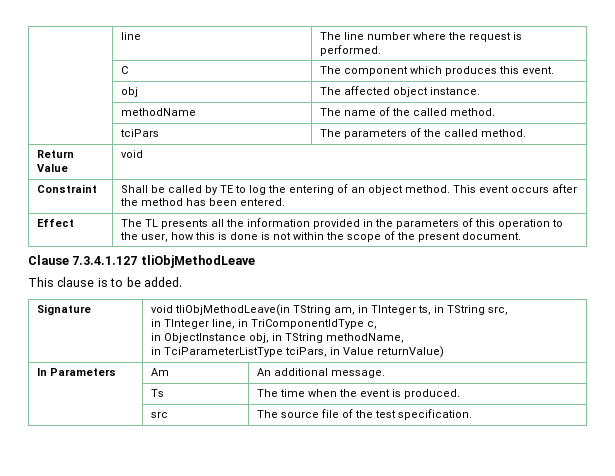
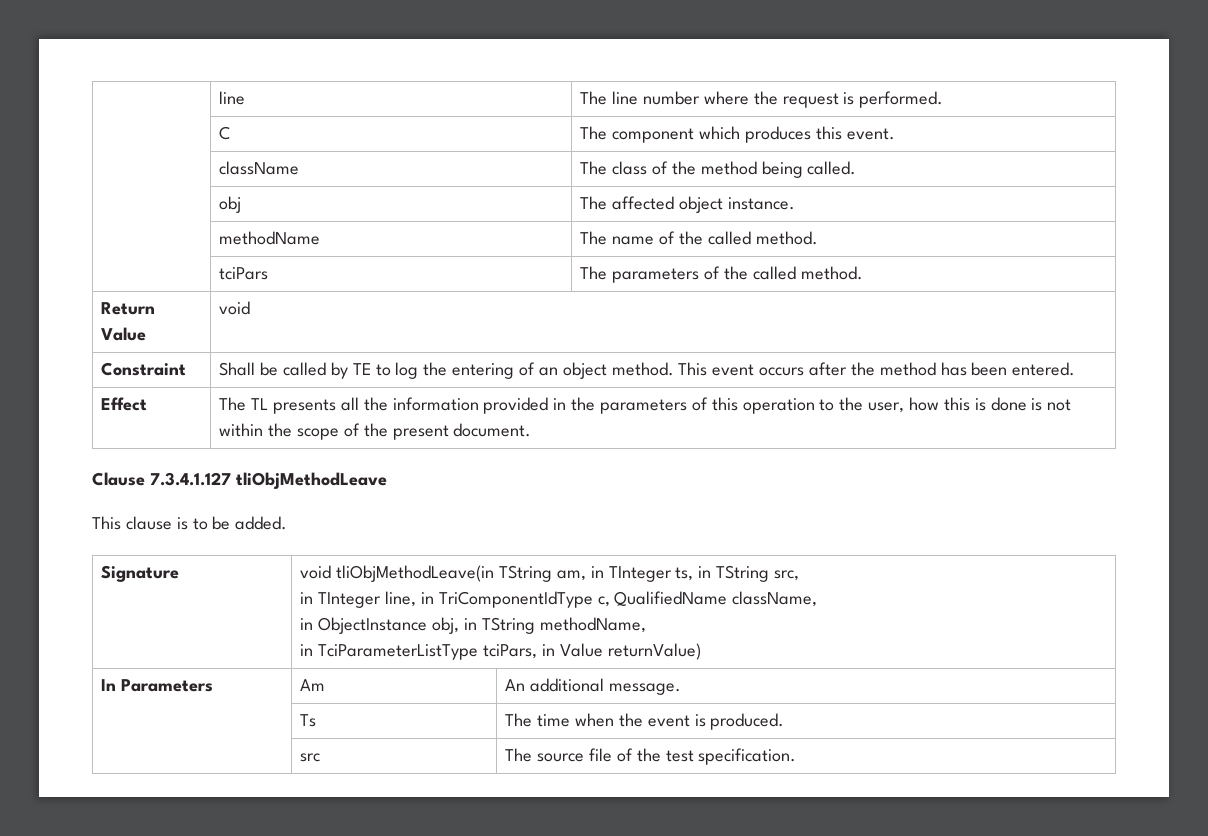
+ | className | The class of the method being called.
  Signature | void tliObjMethodLeave(in TString am, in TInteger ts, in TString src,
- in TInteger line, in TriComponentIdType c,
+ in TInteger line, in TriComponentIdType c, QualifiedName className,

